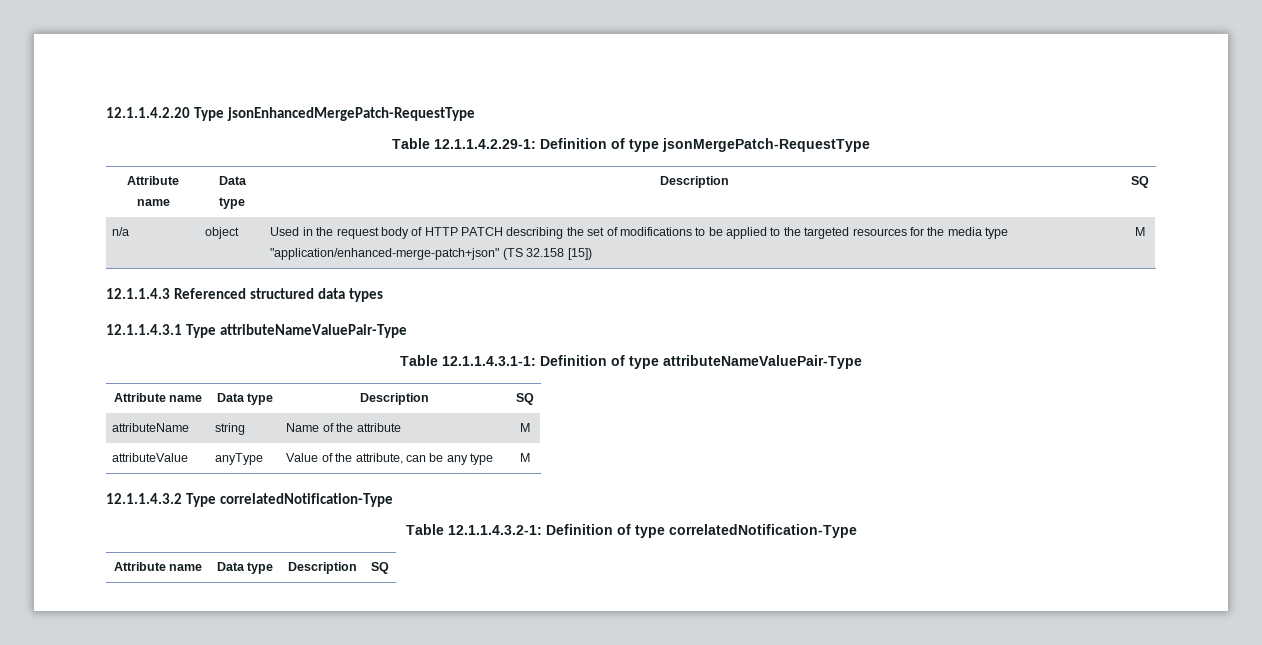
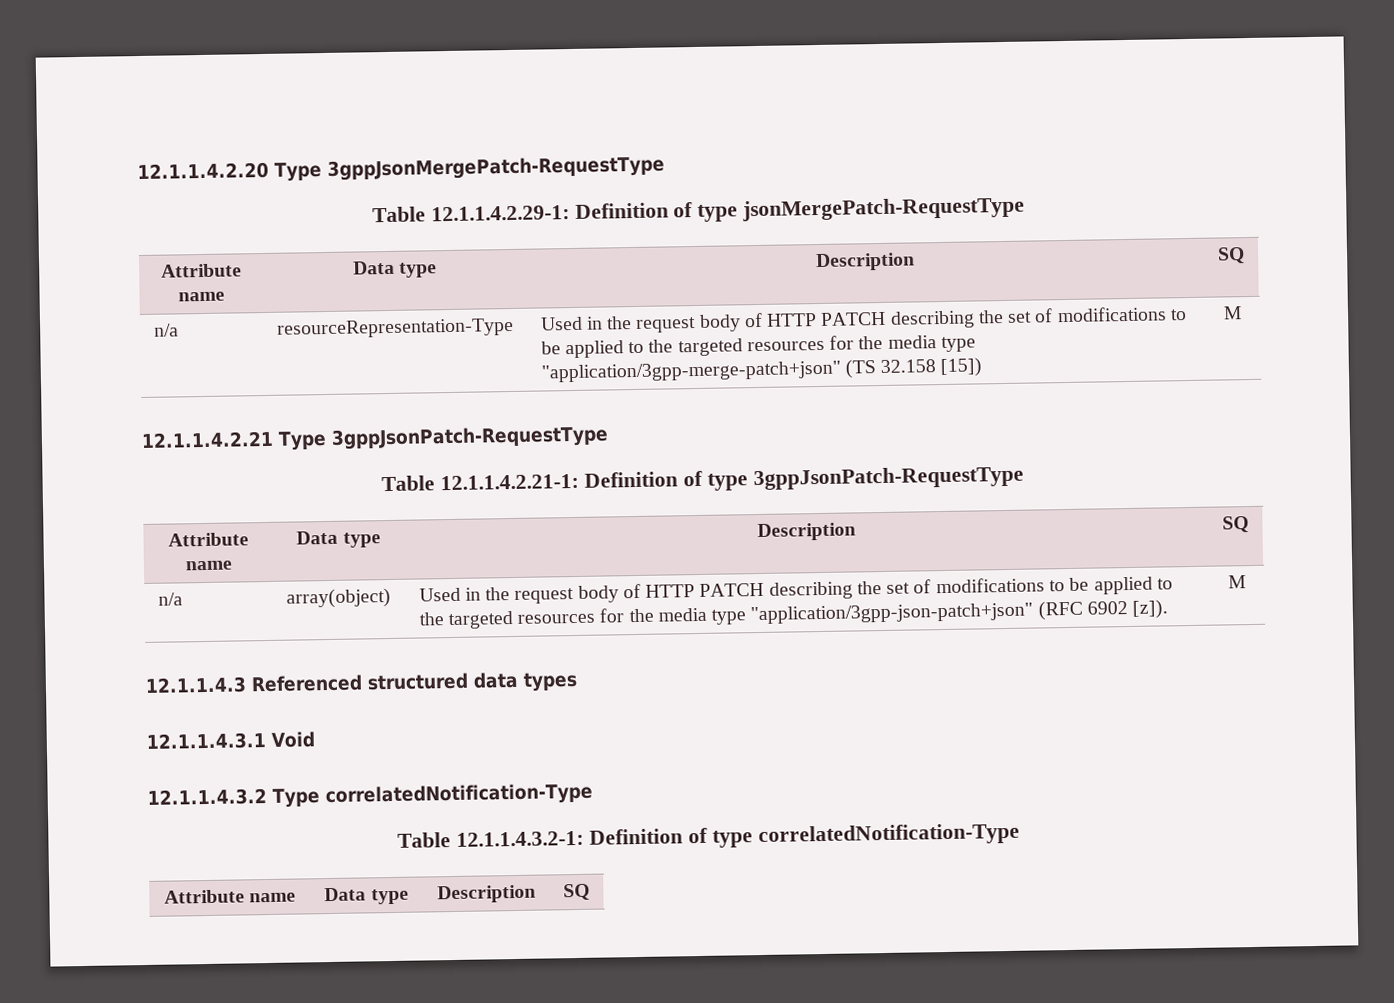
- 12.1.1.4.2.20 Type jsonEnhancedMergePatch-RequestType
+ 12.1.1.4.2.20 Type 3gppJsonMergePatch-RequestType
- n/a | object | Used in the request body of HTTP PATCH describing the set of modifications to be applied to the targeted resources for the media type "application/enhanced-merge-patch+json" (TS 32.158 [15]) | M
+ n/a | resourceRepresentation-Type | Used in the request body of HTTP PATCH describing the set of modifications to be applied to the targeted resources for the media type "application/3gpp-merge-patch+json" (TS 32.158 [15]) | M
+ 12.1.1.4.2.21 Type 3gppJsonPatch-RequestType
+ Table 12.1.1.4.2.21-1: Definition of type 3gppJsonPatch-RequestType
+ Attribute name | Data type | Description | SQ
+ n/a | array(object) | Used in the request body of HTTP PATCH describing the set of modifications to be applied to the targeted resources for the media type "application/3gpp-json-patch+json" (RFC 6902 [z]). | M
  12.1.1.4.3 Referenced structured data types
- 12.1.1.4.3.1 Type attributeNameValuePair-Type
- Table 12.1.1.4.3.1-1: Definition of type attributeNameValuePair-Type
- Attribute name | Data type | Description | SQ
- attributeName | string | Name of the attribute | M
- attributeValue | anyType | Value of the attribute, can be any type | M
+ 12.1.1.4.3.1 Void

